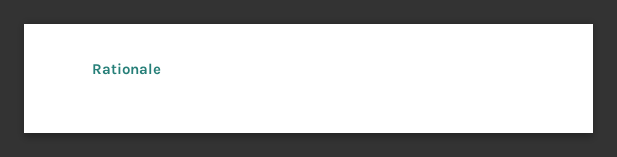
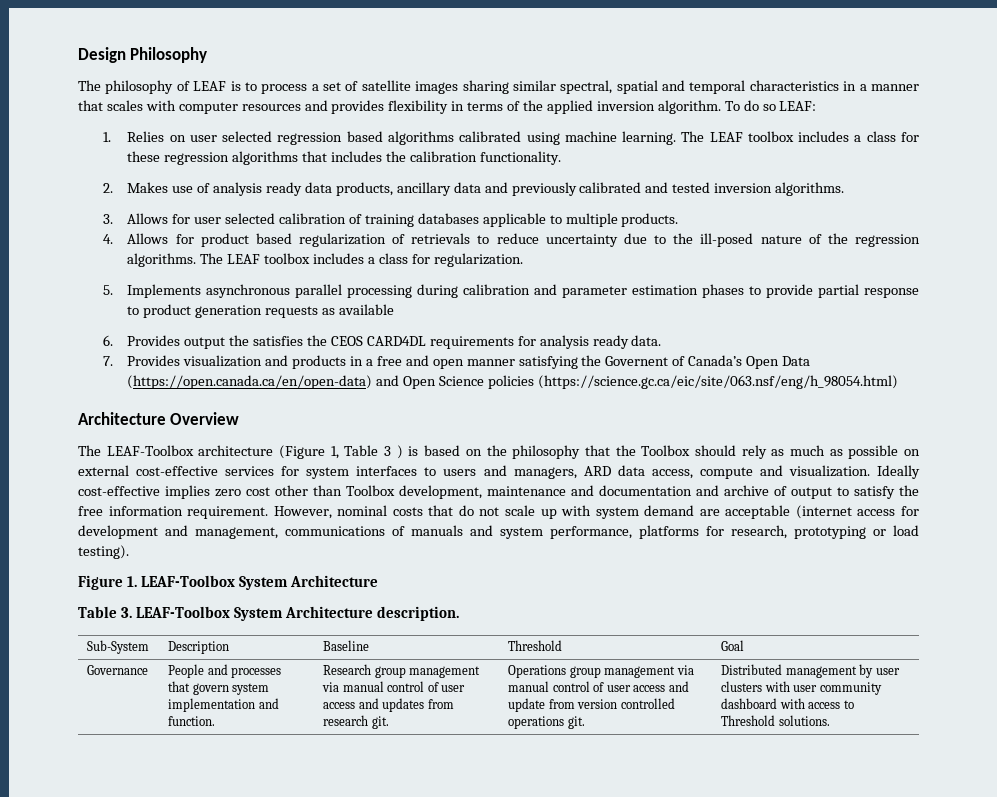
- Rationale
+ Design Philosophy
+ The philosophy of LEAF is to process a set of satellite images sharing similar spectral, spatial and temporal characteristics in a manner that scales with computer resources and provides flexibility in terms of the applied inversion algorithm. To do so LEAF:
+ 1. Relies on user selected regression based algorithms calibrated using machine learning. The LEAF toolbox includes a class for these regression algorithms that includes the calibration functionality.
+ 2. Makes use of analysis ready data products, ancillary data and previously calibrated and tested inversion algorithms.
+ 3. Allows for user selected calibration of training databases applicable to multiple products.
+ 4. Allows for product based regularization of retrievals to reduce uncertainty due to the ill-posed nature of the regression algorithms. The LEAF toolbox includes a class for regularization.
+ 5. Implements asynchronous parallel processing during calibration and parameter estimation phases to provide partial response to product generation requests as available
+ 6. Provides output the satisfies the CEOS CARD4DL requirements for analysis ready data.
+ 7. Provides visualization and products in a free and open manner satisfying the Governent of Canada’s Open Data (https://open.canada.ca/en/open-data) and Open Science policies (https://science.gc.ca/eic/site/063.nsf/eng/h_98054.html)
+ Architecture Overview
+ The LEAF-Toolbox architecture (Figure 1, Table 3 ) is based on the philosophy that the Toolbox should rely as much as possible on external cost-effective services for system interfaces to users and managers, ARD data access, compute and visualization. Ideally cost-effective implies zero cost other than Toolbox development, maintenance and documentation and archive of output to satisfy the free information requirement. However, nominal costs that do not scale up with system demand are acceptable (internet access for development and management, communications of manuals and system performance, platforms for research, prototyping or load testing).
+ Figure 1. LEAF-Toolbox System Architecture
+ Table 3. LEAF-Toolbox System Architecture description.
+ Sub-System | Description | Baseline | Threshold | Goal
+ Governance | People and processes that govern system implementation and function. | Research group management via manual control of user access and updates from research git. | Operations group management via manual control of user access and update from version controlled operations git. | Distributed management by user clusters with user community dashboard with access to Threshold solutions.

